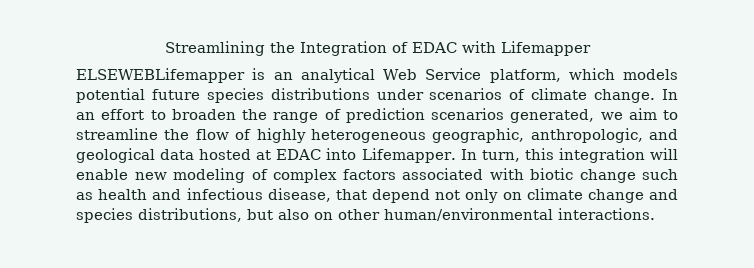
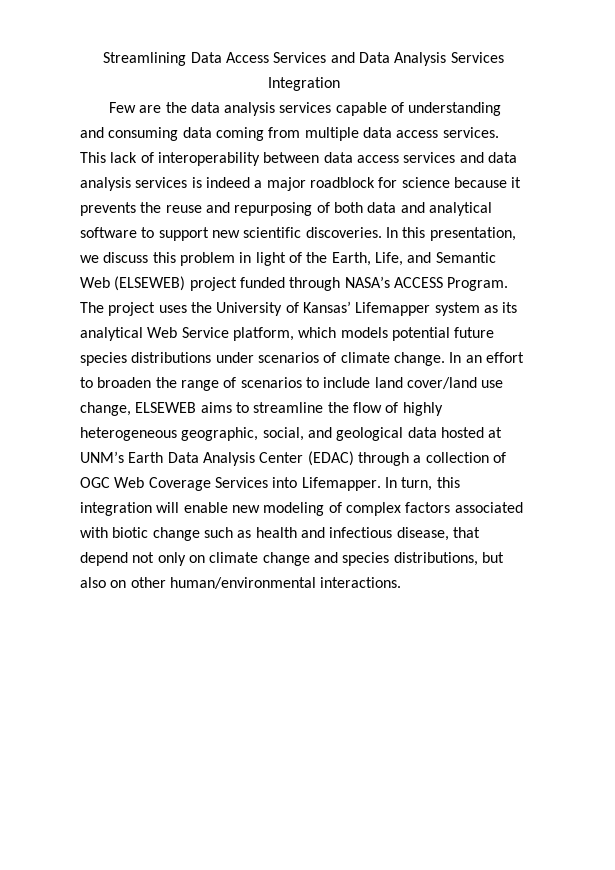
- Streamlining the Integration of EDAC with Lifemapper
- ELSEWEBLifemapper is an analytical Web Service platform, which models potential future species distributions under scenarios of climate change.
+ Streamlining Data Access Services and Data Analysis Services Integration
+ Few are the data analysis services capable of understanding and consuming data coming from multiple data access services. This lack of interoperability between data access services and data analysis services is indeed a major roadblock for science because it prevents the reuse and repurposing of both data and analytical software to support new scientific discoveries. In this presentation, we discuss this problem in light of the Earth, Life, and Semantic Web (ELSEWEB) project funded through NASA’s ACCESS Program. The project uses the University of Kansas’ Lifemapper system as its analytical Web Service platform, which models potential future species distributions under scenarios of climate change.
- In an effort to broaden the range of prediction scenarios generated, we aim to streamline the flow of highly heterogeneous geographic, anthropologic, and geological data hosted at EDAC into Lifemapper.
+ In an effort to broaden the range of scenarios to include land cover/land use change, ELSEWEB aims to streamline the flow of highly heterogeneous geographic, social, and geological data hosted at UNM’s Earth Data Analysis Center (EDAC) through a collection of OGC Web Coverage Services into Lifemapper.

